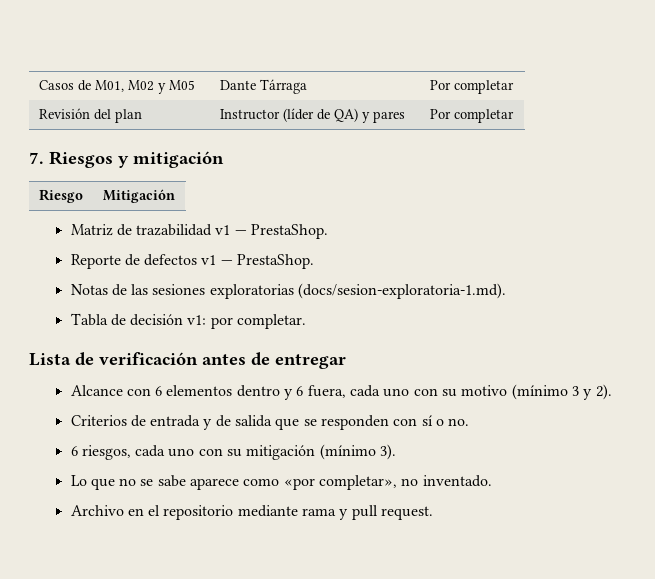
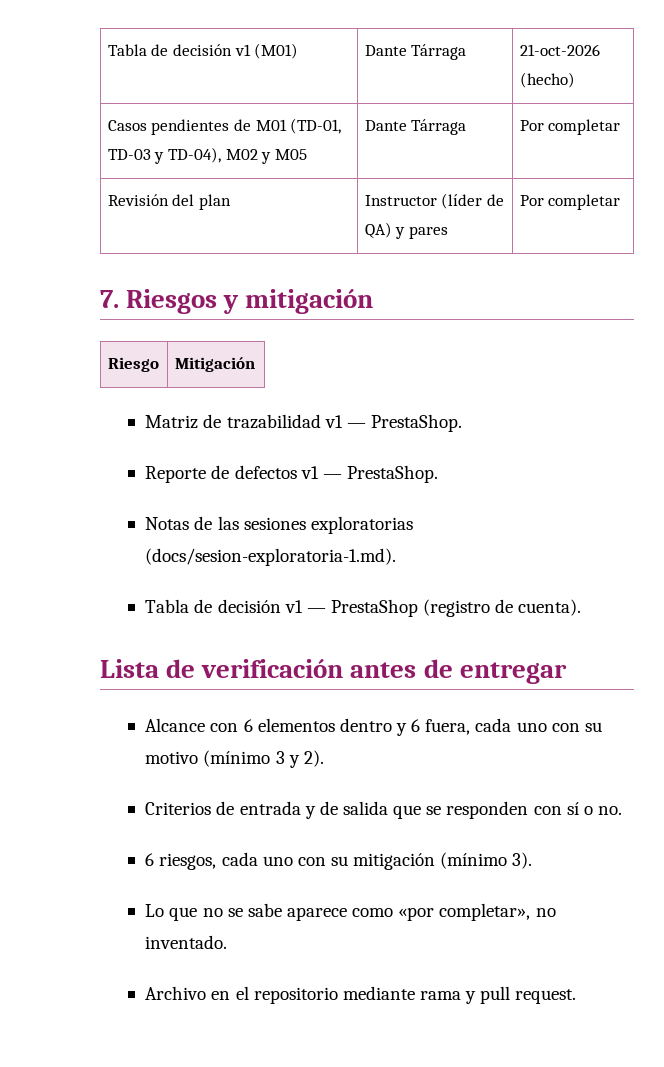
- Casos de M01, M02 y M05 | Dante Tárraga | Por completar
+ Tabla de decisión v1 (M01) | Dante Tárraga | 21-oct-2026 (hecho)
+ Casos pendientes de M01 (TD-01, TD-03 y TD-04), M02 y M05 | Dante Tárraga | Por completar
- Tabla de decisión v1: por completar.
+ Tabla de decisión v1 — PrestaShop (registro de cuenta).

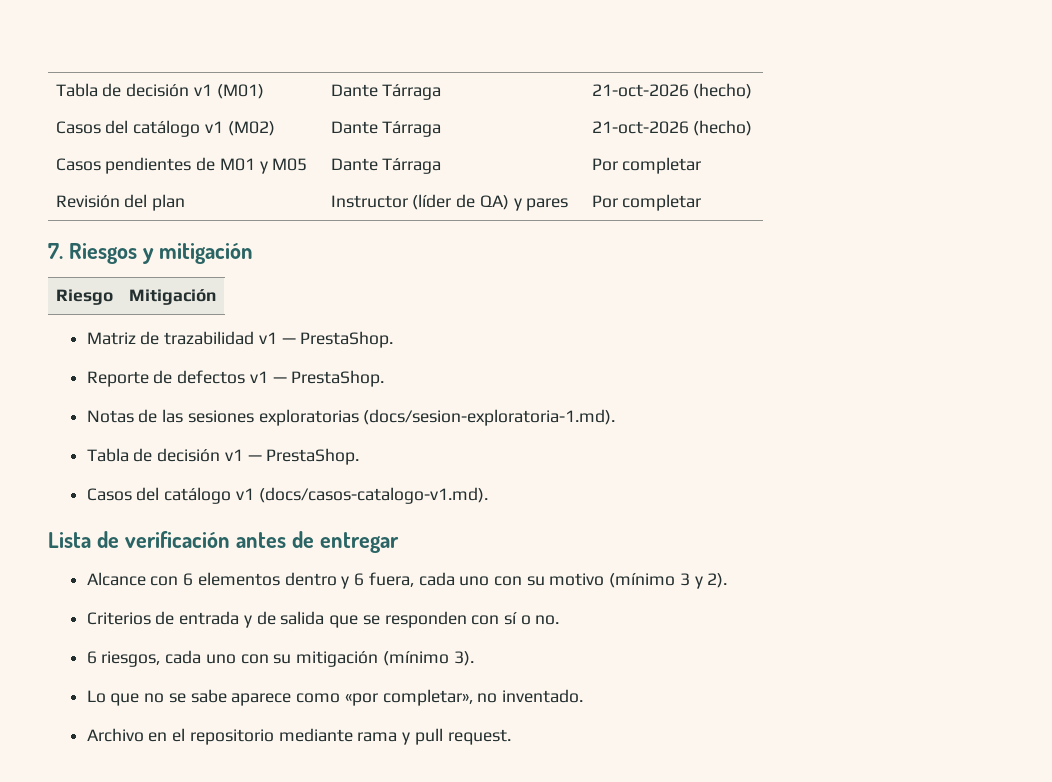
+ Casos del catálogo v1 (M02) | Dante Tárraga | 21-oct-2026 (hecho)
- Casos pendientes de M01 (TD-01, TD-03 y TD-04), M02 y M05 | Dante Tárraga | Por completar
+ Casos pendientes de M01 y M05 | Dante Tárraga | Por completar
- Tabla de decisión v1 — PrestaShop (registro de cuenta).
+ Tabla de decisión v1 — PrestaShop.
+ Casos del catálogo v1 (docs/casos-catalogo-v1.md).

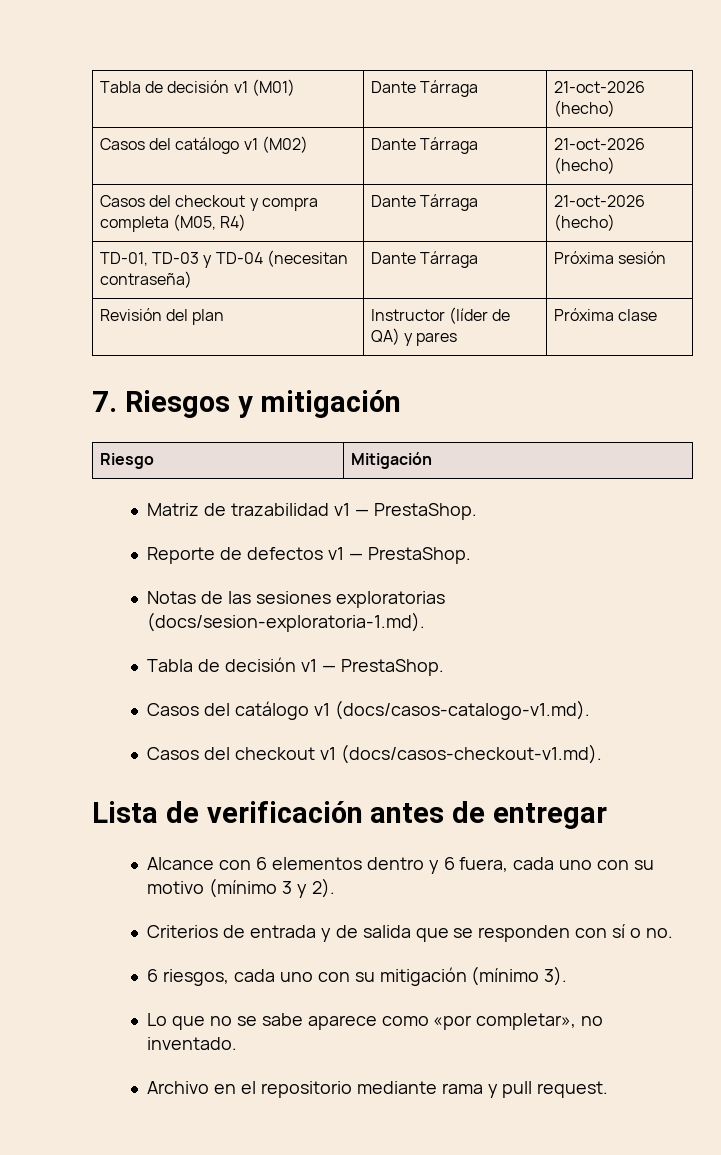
- Casos pendientes de M01 y M05 | Dante Tárraga | Por completar
+ Casos del checkout y compra completa (M05, R4) | Dante Tárraga | 21-oct-2026 (hecho)
+ TD-01, TD-03 y TD-04 (necesitan contraseña) | Dante Tárraga | Próxima sesión
- Revisión del plan | Instructor (líder de QA) y pares | Por completar
+ Revisión del plan | Instructor (líder de QA) y pares | Próxima clase
+ Casos del checkout v1 (docs/casos-checkout-v1.md).

